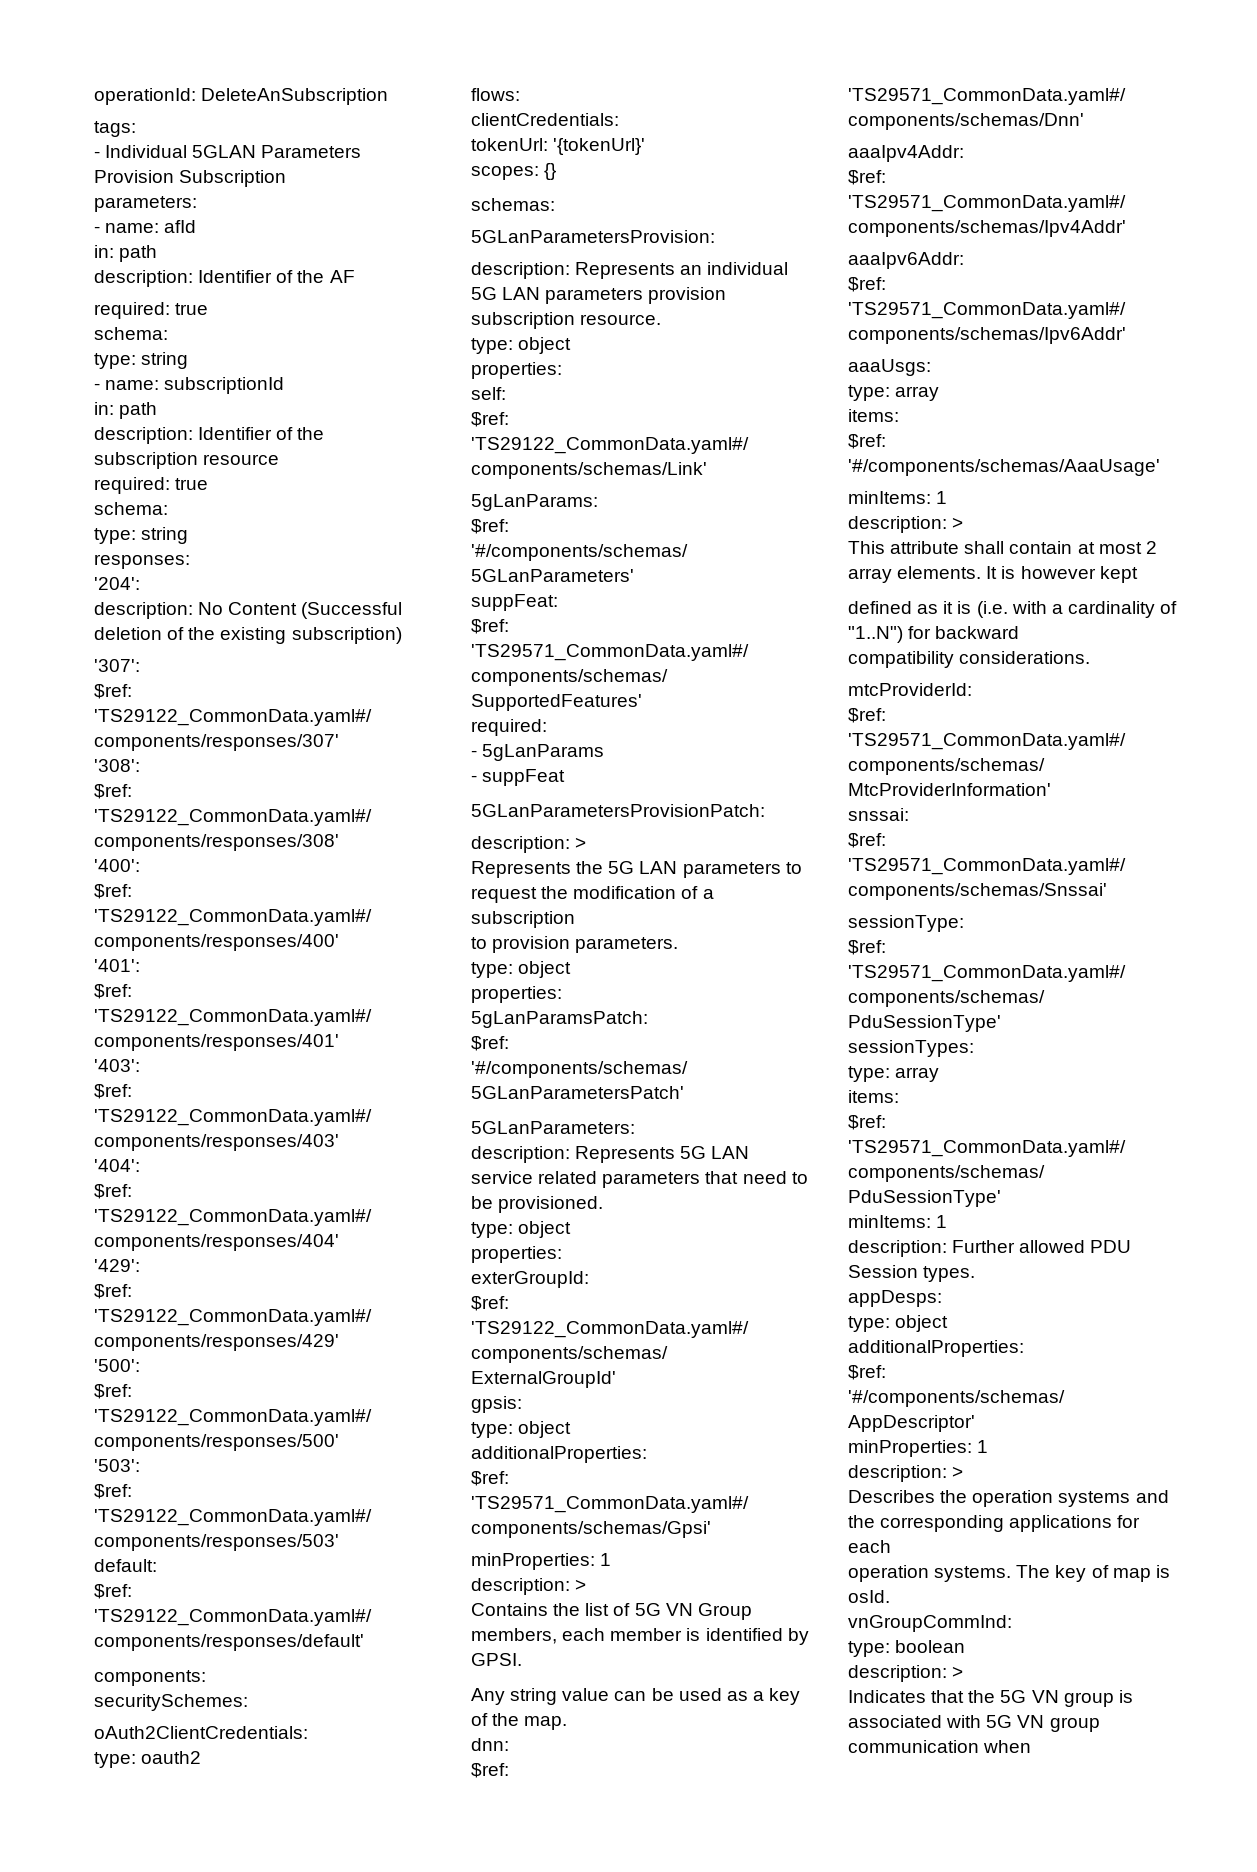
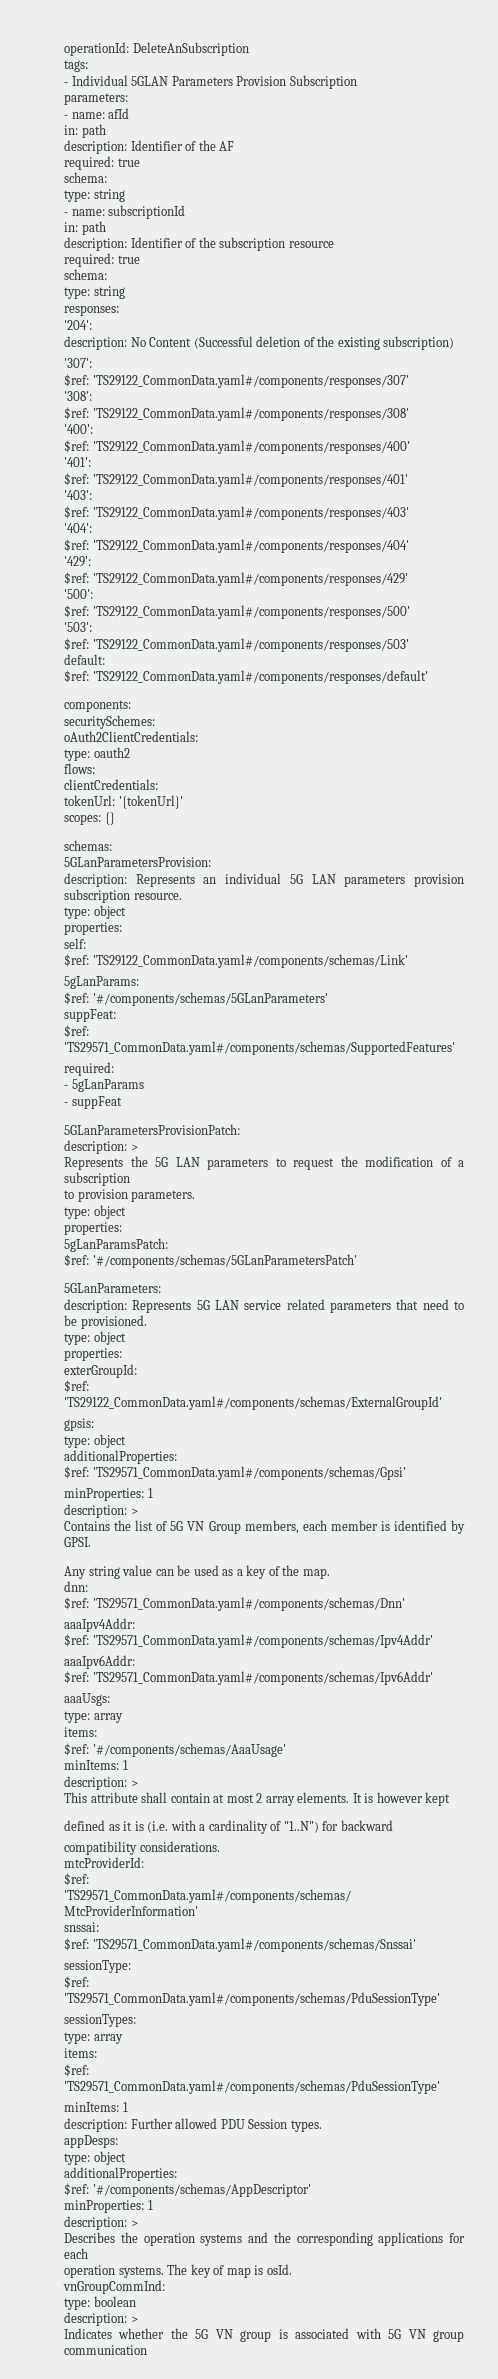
- Indicates that the 5G VN group is associated with 5G VN group communication when
+ Indicates whether the 5G VN group is associated with 5G VN group communication

